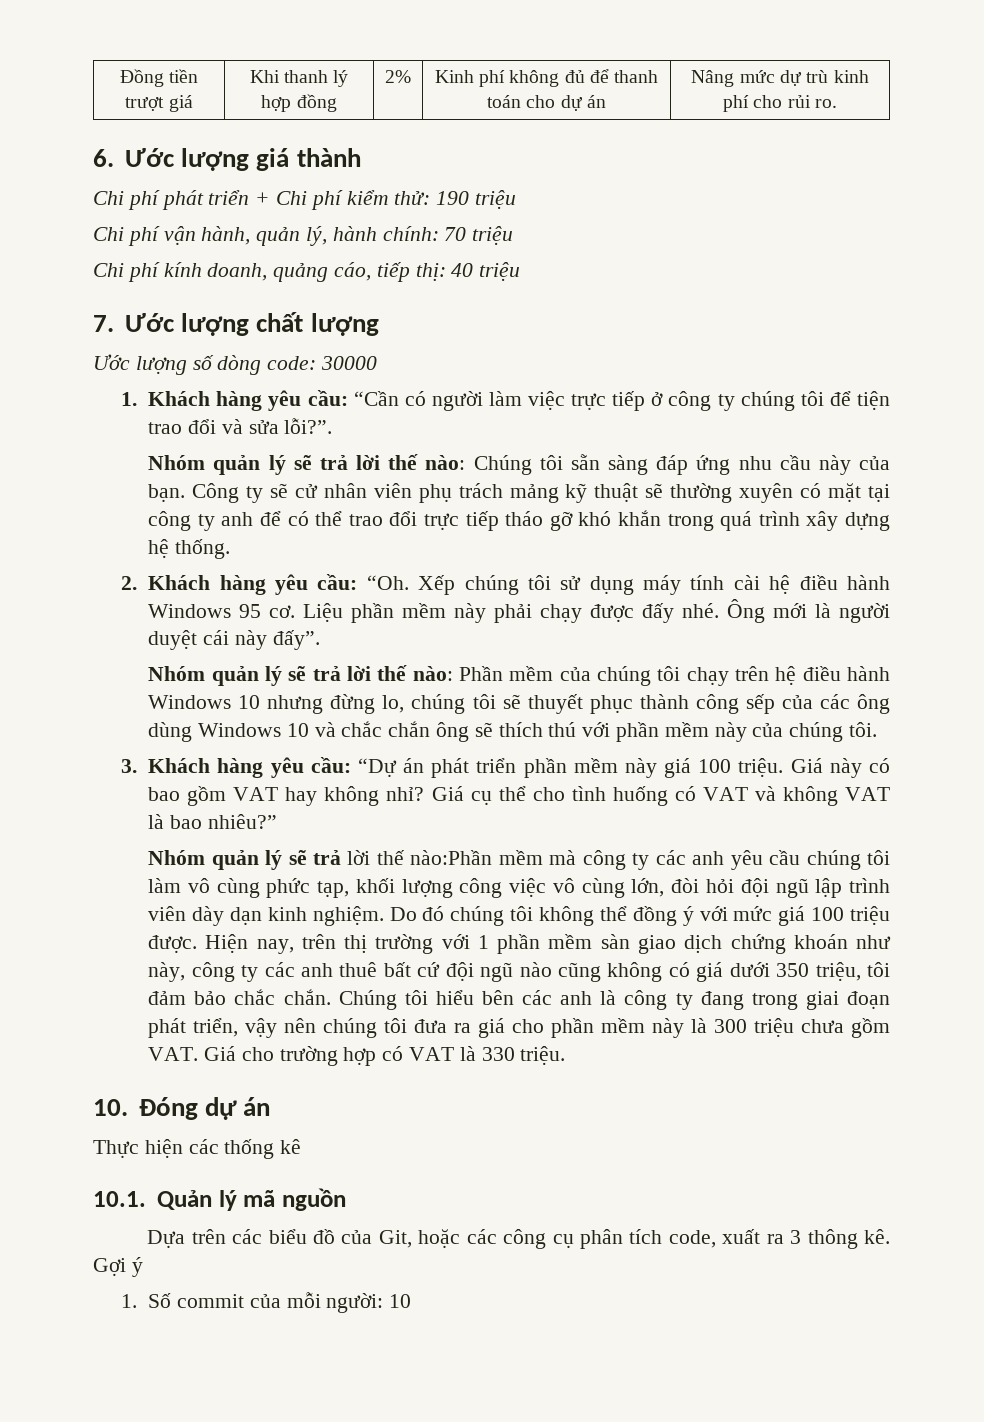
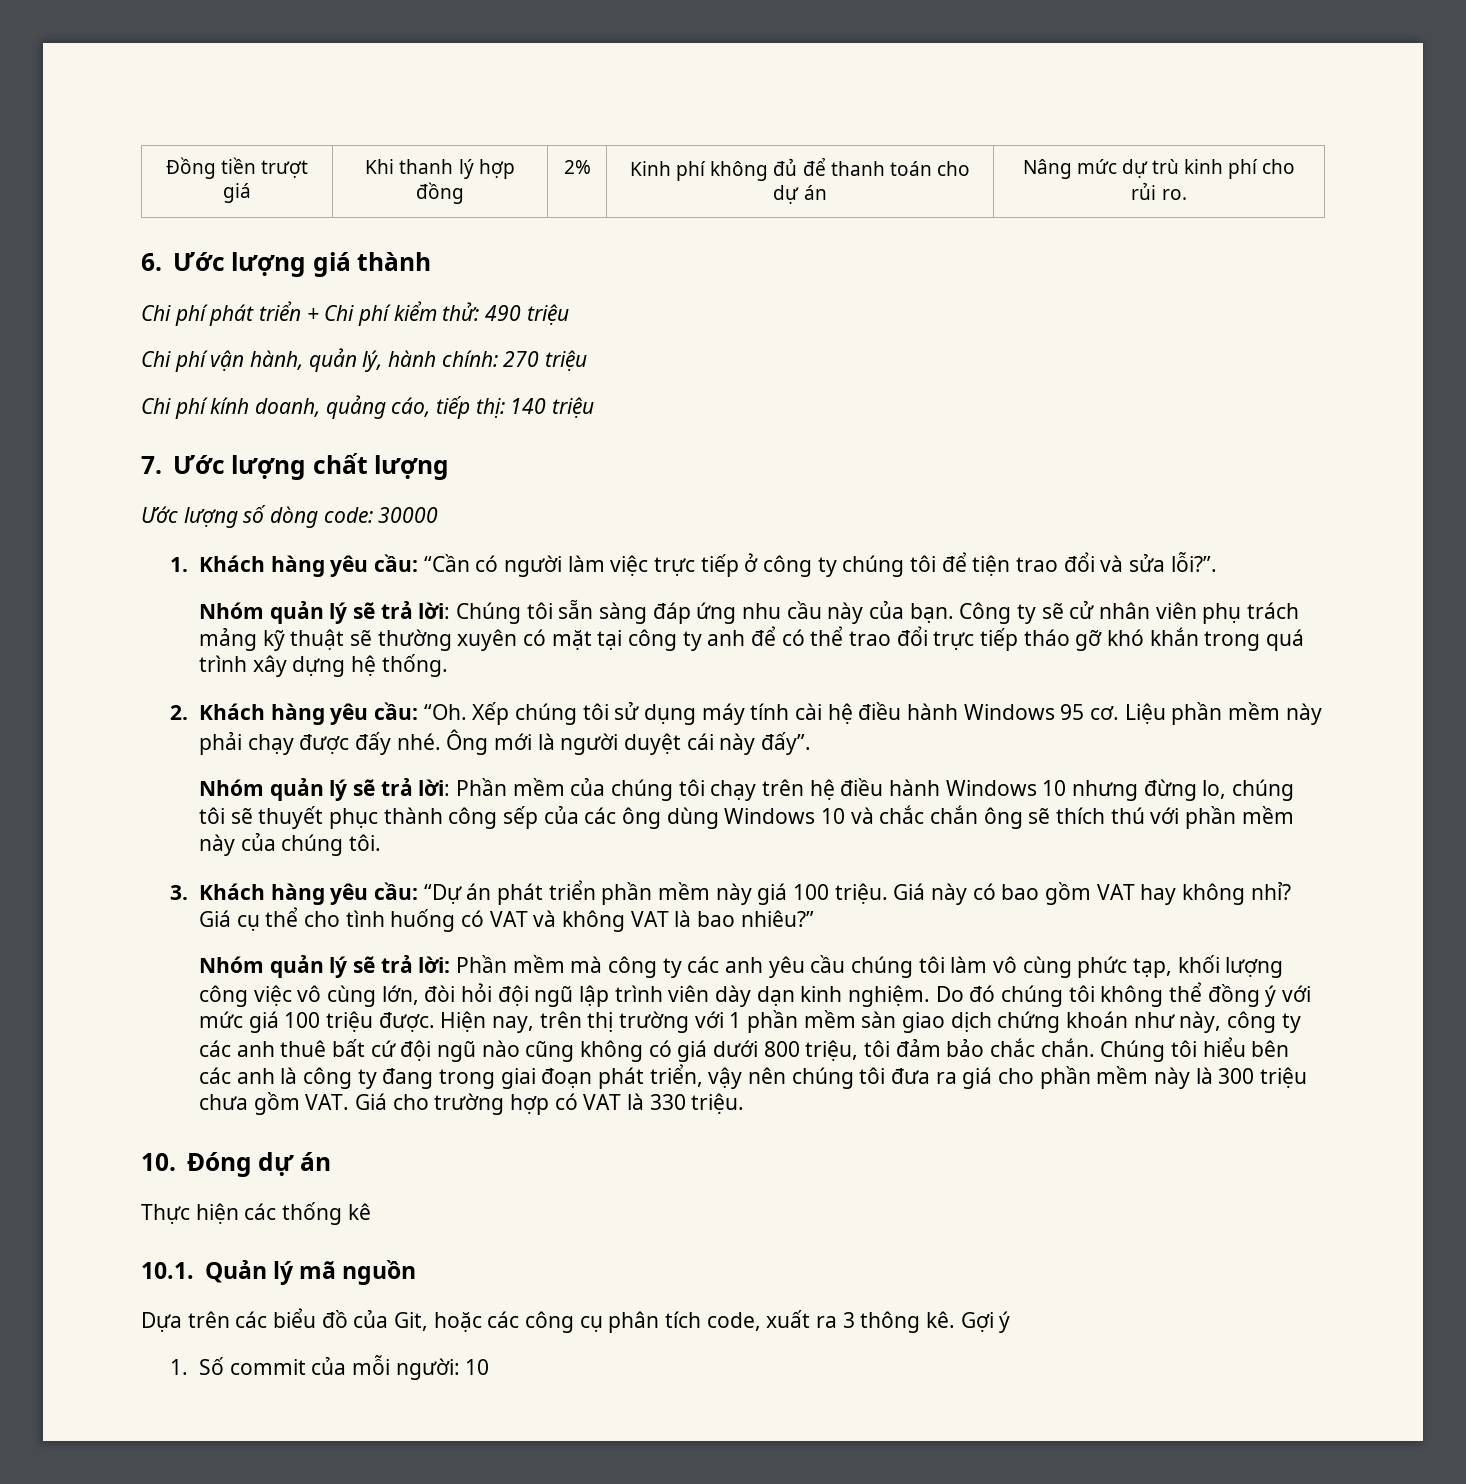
- Chi phí phát triển + Chi phí kiểm thử: 190 triệu
+ Chi phí phát triển + Chi phí kiểm thử: 490 triệu
- Chi phí vận hành, quản lý, hành chính: 70 triệu
+ Chi phí vận hành, quản lý, hành chính: 270 triệu
- Chi phí kính doanh, quảng cáo, tiếp thị: 40 triệu
+ Chi phí kính doanh, quảng cáo, tiếp thị: 140 triệu
- Nhóm quản lý sẽ trả lời thế nào: Chúng tôi sẵn sàng đáp ứng nhu cầu này của bạn.
+ Nhóm quản lý sẽ trả lời: Chúng tôi sẵn sàng đáp ứng nhu cầu này của bạn.
- Nhóm quản lý sẽ trả lời thế nào: Phần mềm của chúng tôi chạy trên hệ điều hành Windows 10 nhưng đừng lo, chúng tôi sẽ thuyết phục thành công sếp của các ông dùng Windows 10 và chắc chắn ông sẽ thích thú với phần mềm này của chúng tôi.
+ Nhóm quản lý sẽ trả lời: Phần mềm của chúng tôi chạy trên hệ điều hành Windows 10 nhưng đừng lo, chúng tôi sẽ thuyết phục thành công sếp của các ông dùng Windows 10 và chắc chắn ông sẽ thích thú với phần mềm này của chúng tôi.
- Nhóm quản lý sẽ trả lời thế nào:Phần mềm mà công ty các anh yêu cầu chúng tôi làm vô cùng phức tạp, khối lượng công việc vô cùng lớn, đòi hỏi đội ngũ lập trình viên dày dạn kinh nghiệm.
+ Nhóm quản lý sẽ trả lời: Phần mềm mà công ty các anh yêu cầu chúng tôi làm vô cùng phức tạp, khối lượng công việc vô cùng lớn, đòi hỏi đội ngũ lập trình viên dày dạn kinh nghiệm.
- Hiện nay, trên thị trường với 1 phần mềm sàn giao dịch chứng khoán như này, công ty các anh thuê bất cứ đội ngũ nào cũng không có giá dưới 350 triệu, tôi đảm bảo chắc chắn.
+ Hiện nay, trên thị trường với 1 phần mềm sàn giao dịch chứng khoán như này, công ty các anh thuê bất cứ đội ngũ nào cũng không có giá dưới 800 triệu, tôi đảm bảo chắc chắn.

